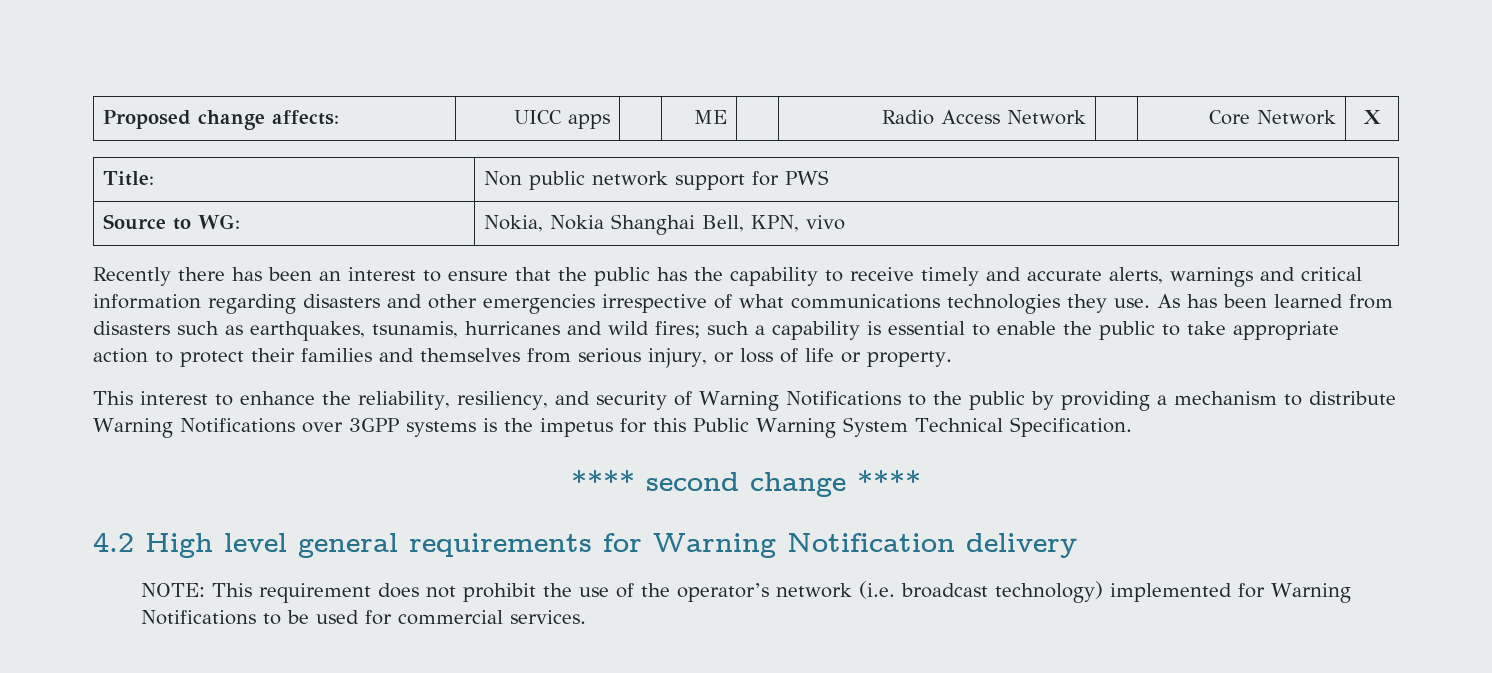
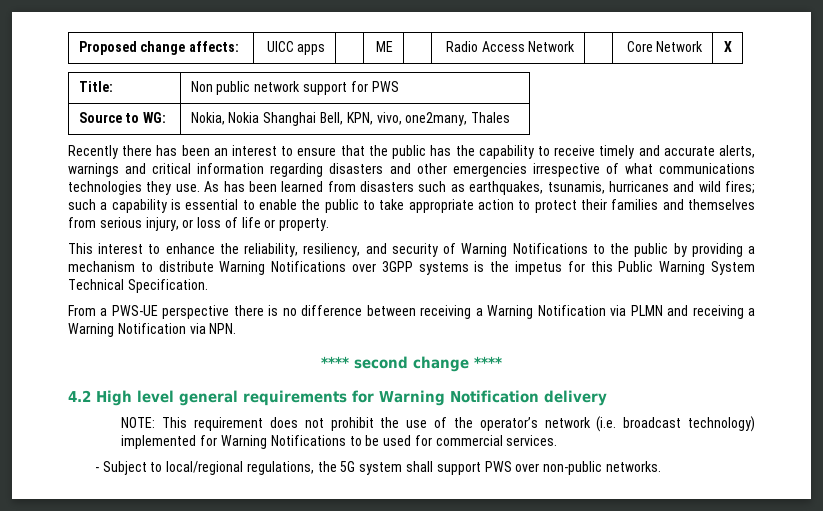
- Source to WG: | Nokia, Nokia Shanghai Bell, KPN, vivo
+ Source to WG: | Nokia, Nokia Shanghai Bell, KPN, vivo, one2many, Thales
+ From a PWS-UE perspective there is no difference between receiving a Warning Notification via PLMN and receiving a Warning Notification via NPN.
+ - Subject to local/regional regulations, the 5G system shall support PWS over non-public networks.

